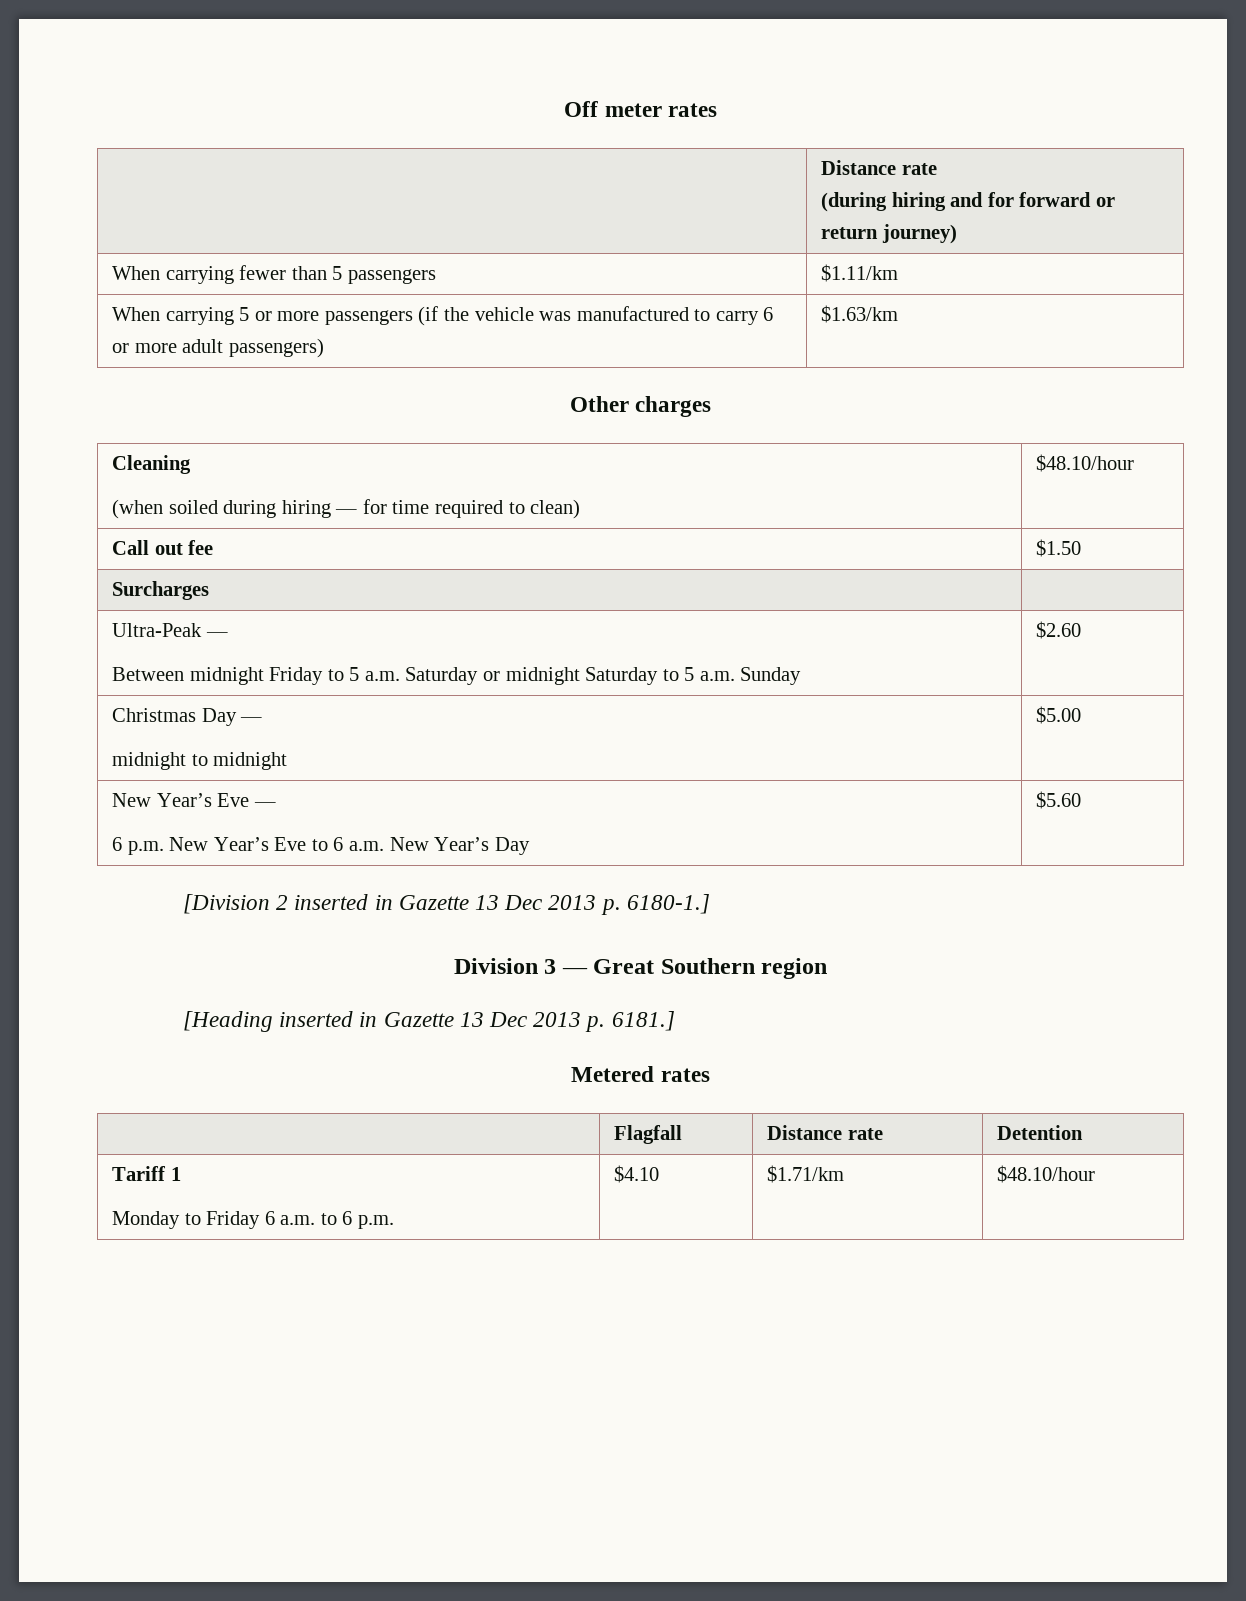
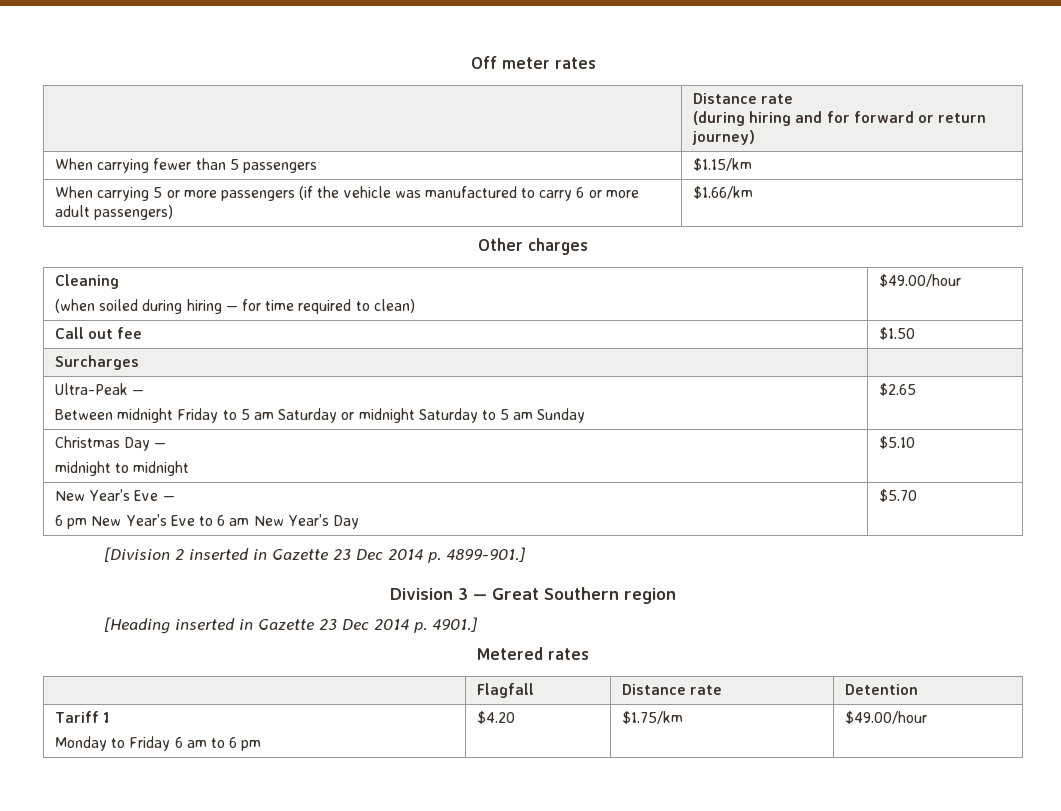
- When carrying fewer than 5 passengers | $1.11/km
+ When carrying fewer than 5 passengers | $1.15/km
- When carrying 5 or more passengers (if the vehicle was manufactured to carry 6 or more adult passengers) | $1.63/km
+ When carrying 5 or more passengers (if the vehicle was manufactured to carry 6 or more adult passengers) | $1.66/km
  Cleaning
- (when soiled during hiring — for time required to clean) | $48.10/hour
+ (when soiled during hiring — for time required to clean) | $49.00/hour
  Ultra-Peak —
- Between midnight Friday to 5 a.m. Saturday or midnight Saturday to 5 a.m. Sunday | $2.60
+ Between midnight Friday to 5 am Saturday or midnight Saturday to 5 am Sunday | $2.65
  Christmas Day —
- midnight to midnight | $5.00
+ midnight to midnight | $5.10
  New Year’s Eve —
- 6 p.m. New Year’s Eve to 6 a.m. New Year’s Day | $5.60
+ 6 pm New Year’s Eve to 6 am New Year’s Day | $5.70
- [Division 2 inserted in Gazette 13 Dec 2013 p. 6180-1.]
+ [Division 2 inserted in Gazette 23 Dec 2014 p. 4899-901.]
- [Heading inserted in Gazette 13 Dec 2013 p. 6181.]
+ [Heading inserted in Gazette 23 Dec 2014 p. 4901.]
  Tariff 1
- Monday to Friday 6 a.m. to 6 p.m. | $4.10 | $1.71/km | $48.10/hour
+ Monday to Friday 6 am to 6 pm | $4.20 | $1.75/km | $49.00/hour

